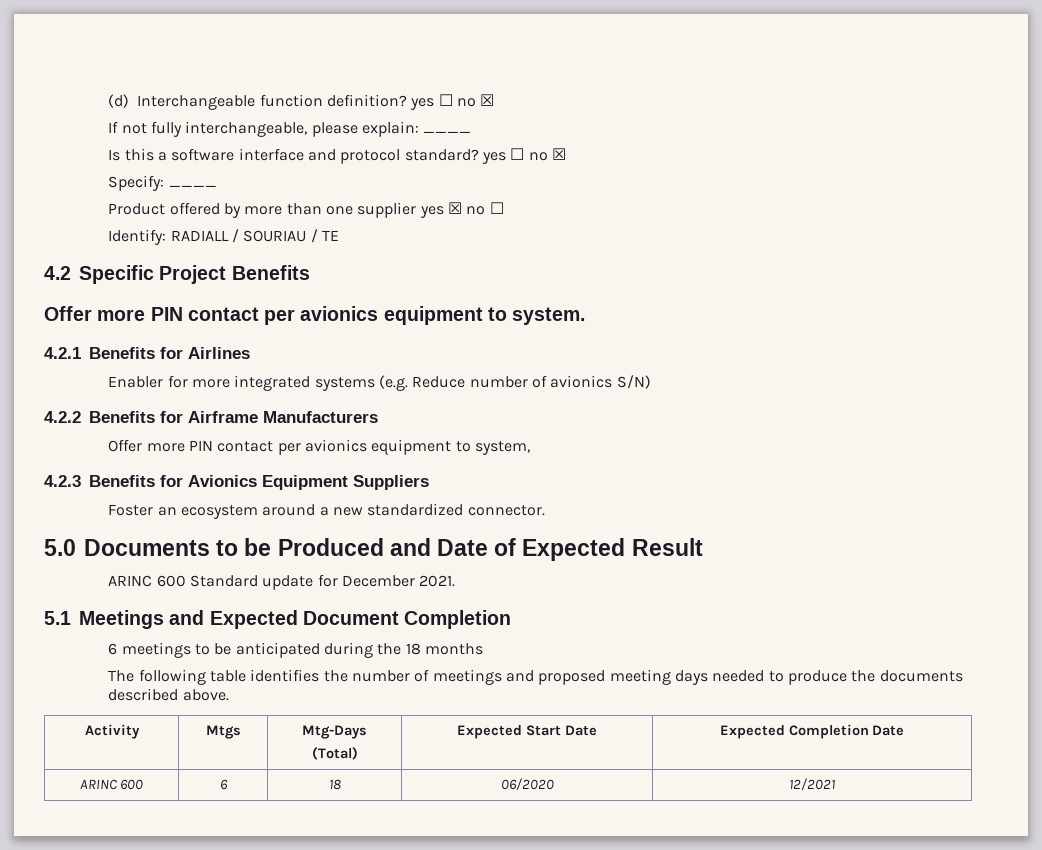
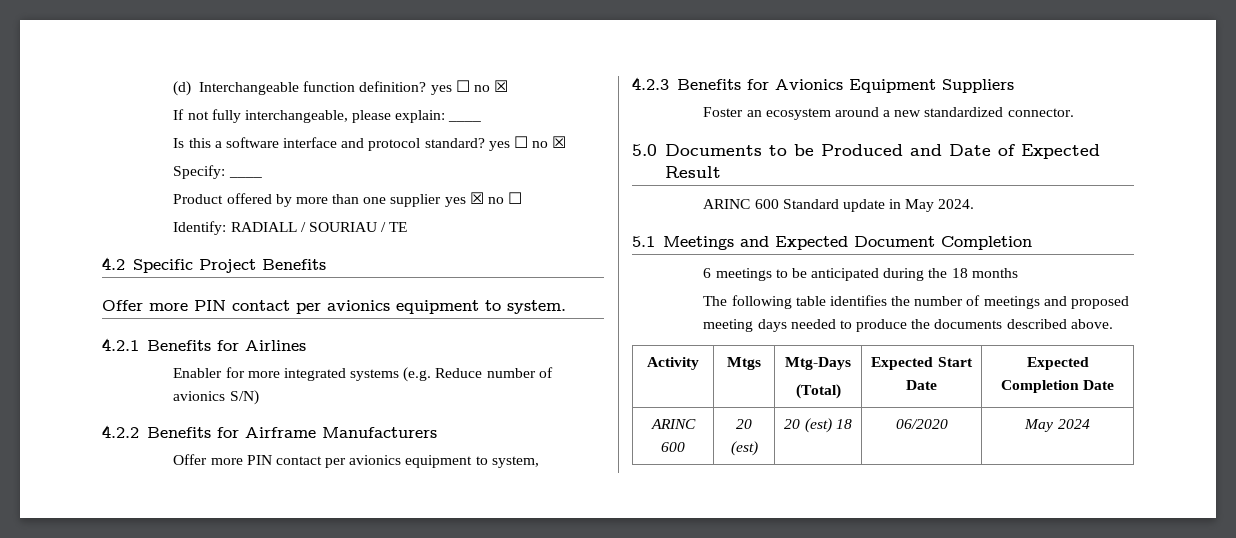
- ARINC 600 Standard update for December 2021.
+ ARINC 600 Standard update in May 2024.
- ARINC 600 | 6 | 18 | 06/2020 | 12/2021
+ ARINC 600 | 20 (est) | 20 (est) 18 | 06/2020 | May 2024

